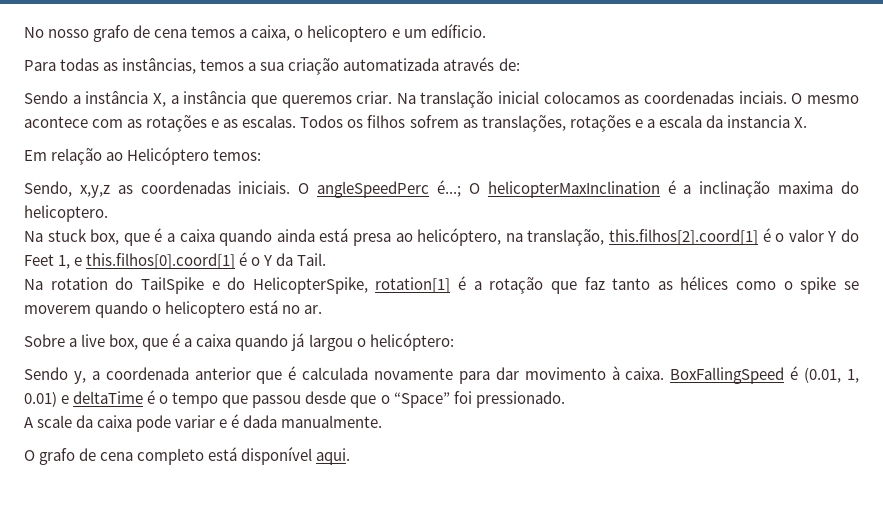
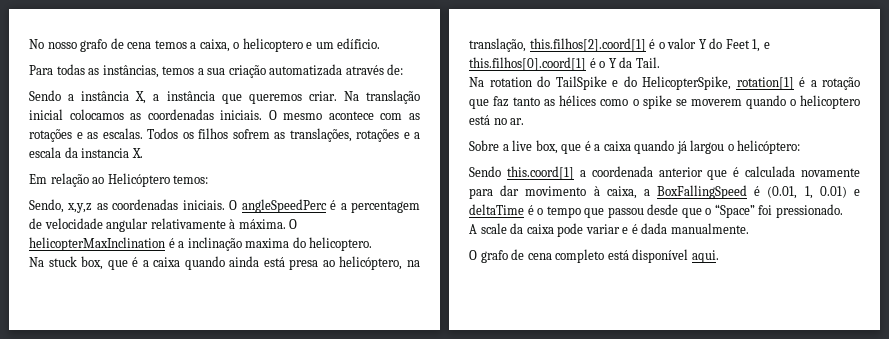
- Na translação inicial colocamos as coordenadas inciais.
+ Na translação inicial colocamos as coordenadas iniciais.
- O angleSpeedPerc é...; O helicopterMaxInclination é a inclinação maxima do helicoptero.
+ O angleSpeedPerc é a percentagem de velocidade angular relativamente à máxima. O helicopterMaxInclination é a inclinação maxima do helicoptero.
- Sendo y, a coordenada anterior que é calculada novamente para dar movimento à caixa. BoxFallingSpeed é (0.01, 1, 0.01) e deltaTime é o tempo que passou desde que o “Space” foi pressionado.
+ Sendo this.coord[1] a coordenada anterior que é calculada novamente para dar movimento à caixa, a BoxFallingSpeed é (0.01, 1, 0.01) e deltaTime é o tempo que passou desde que o “Space” foi pressionado.

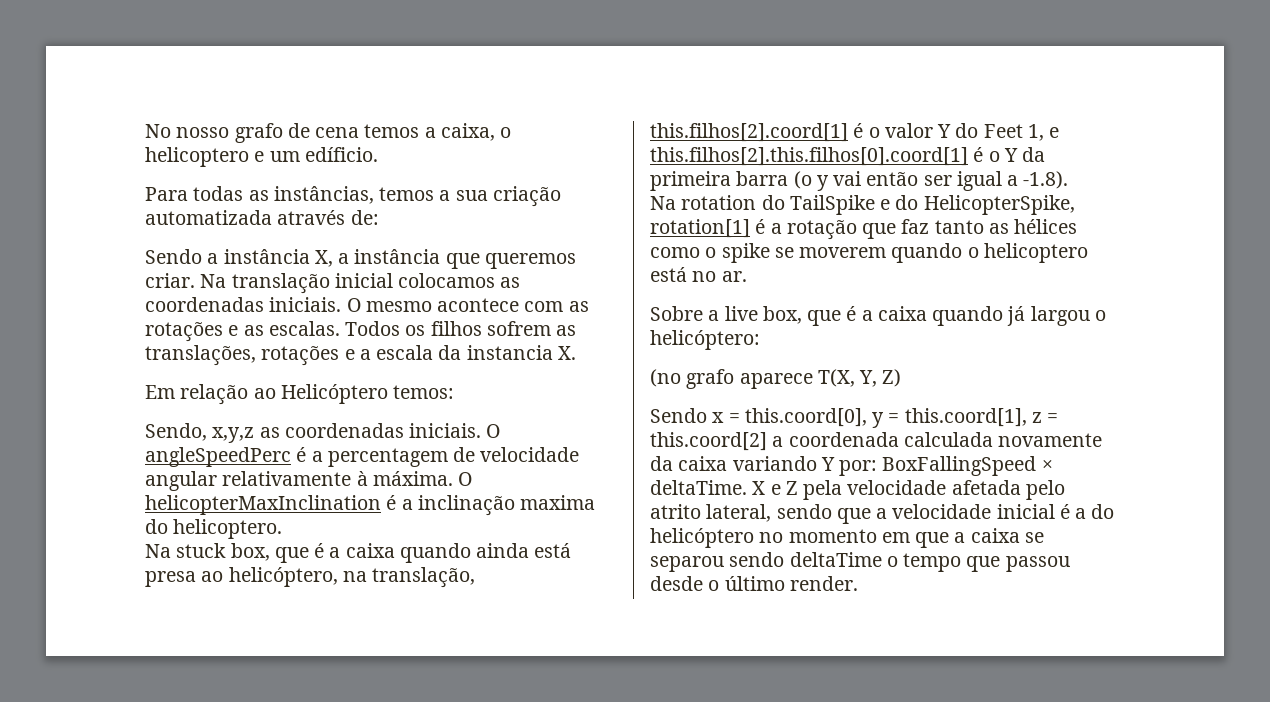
- Na stuck box, que é a caixa quando ainda está presa ao helicóptero, na translação, this.filhos[2].coord[1] é o valor Y do Feet 1, e this.filhos[0].coord[1] é o Y da Tail.
+ Na stuck box, que é a caixa quando ainda está presa ao helicóptero, na translação, this.filhos[2].coord[1] é o valor Y do Feet 1, e this.filhos[2].this.filhos[0].coord[1] é o Y da primeira barra (o y vai então ser igual a -1.8).
- Sendo this.coord[1] a coordenada anterior que é calculada novamente para dar movimento à caixa, a BoxFallingSpeed é (0.01, 1, 0.01) e deltaTime é o tempo que passou desde que o “Space” foi pressionado.
- A scale da caixa pode variar e é dada manualmente.
- O grafo de cena completo está disponível aqui.
+ (no grafo aparece T(X, Y, Z)
+ Sendo x = this.coord[0], y = this.coord[1], z = this.coord[2] a coordenada calculada novamente da caixa variando Y por: BoxFallingSpeed × deltaTime. X e Z pela velocidade afetada pelo atrito lateral, sendo que a velocidade inicial é a do helicóptero no momento em que a caixa se separou sendo deltaTime o tempo que passou desde o último render.

